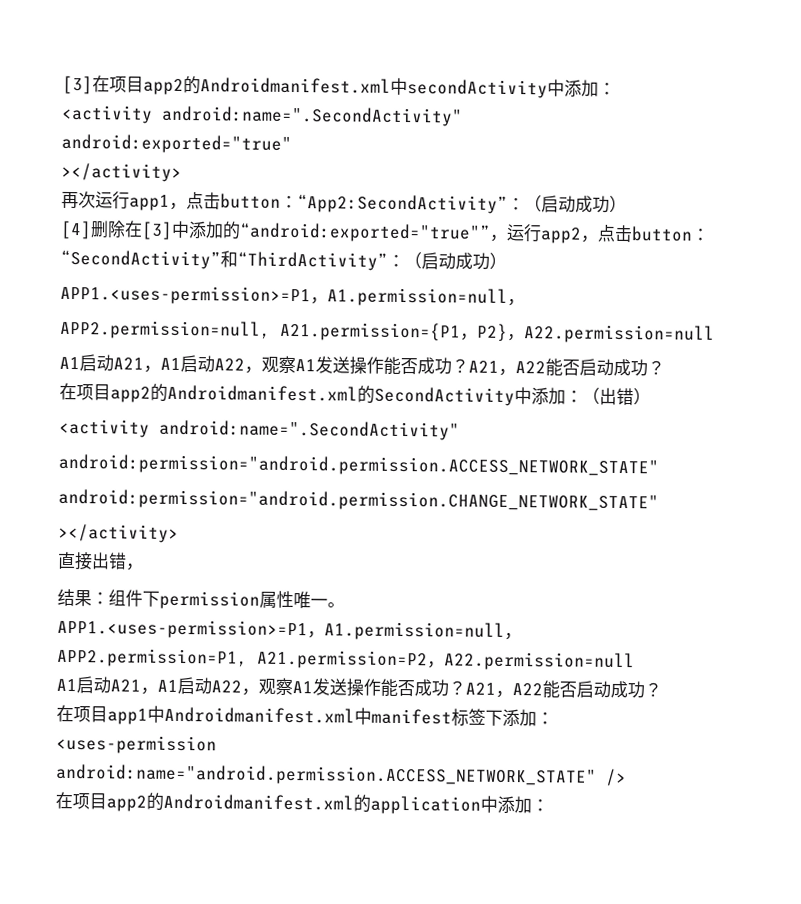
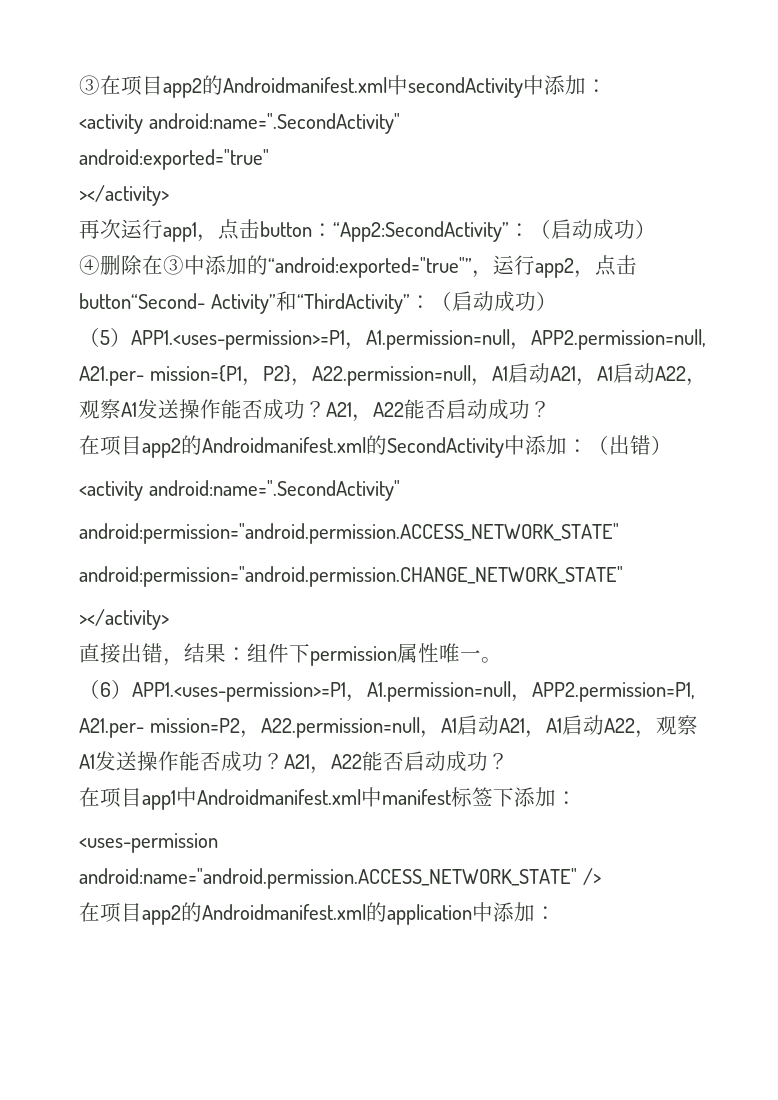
- [3]在项目app2的Androidmanifest.xml中secondActivity中添加：
+ ③在项目app2的Androidmanifest.xml中secondActivity中添加：
- [4]删除在[3]中添加的“android:exported="true"”，运行app2，点击button：“SecondActivity”和“ThirdActivity”：（启动成功）
- APP1.<uses-permission>=P1，A1.permission=null，
- APP2.permission=null, A21.permission={P1，P2}，A22.permission=null
- A1启动A21，A1启动A22，观察A1发送操作能否成功？
+ ④删除在③中添加的“android:exported="true"”，运行app2，点击button“Second- Activity”和“ThirdActivity”：（启动成功）
+ （5）APP1.<uses-permission>=P1，A1.permission=null，APP2.permission=null, A21.per- mission={P1，P2}，A22.permission=null，A1启动A21，A1启动A22，观察A1发送操作能否成功？
- 直接出错，
- 结果：组件下permission属性唯一。
- APP1.<uses-permission>=P1，A1.permission=null，
- APP2.permission=P1, A21.permission=P2，A22.permission=null
- A1启动A21，A1启动A22，观察A1发送操作能否成功？
+ 直接出错，结果：组件下permission属性唯一。
+ （6）APP1.<uses-permission>=P1，A1.permission=null，APP2.permission=P1, A21.per- mission=P2，A22.permission=null，A1启动A21，A1启动A22，观察A1发送操作能否成功？

